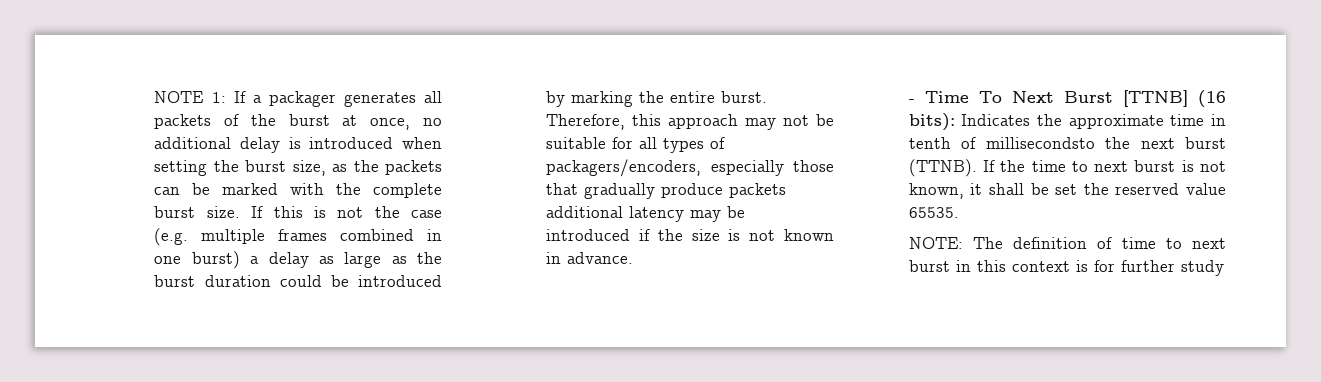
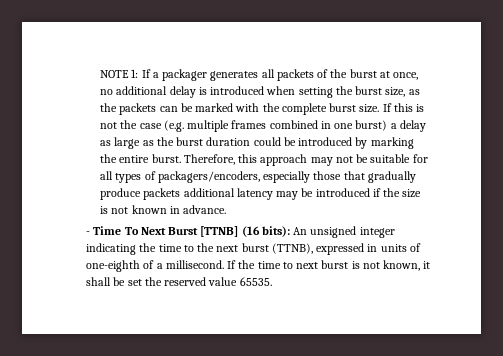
- - Time To Next Burst [TTNB] (16 bits): Indicates the approximate time in tenth of millisecondsto the next burst (TTNB).
+ - Time To Next Burst [TTNB] (16 bits): An unsigned integer indicating the time to the next burst (TTNB), expressed in units of one-eighth of a millisecond.
- NOTE: The definition of time to next burst in this context is for further study

